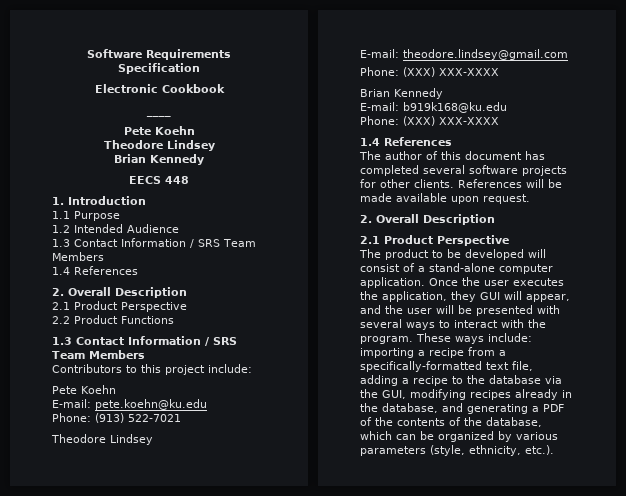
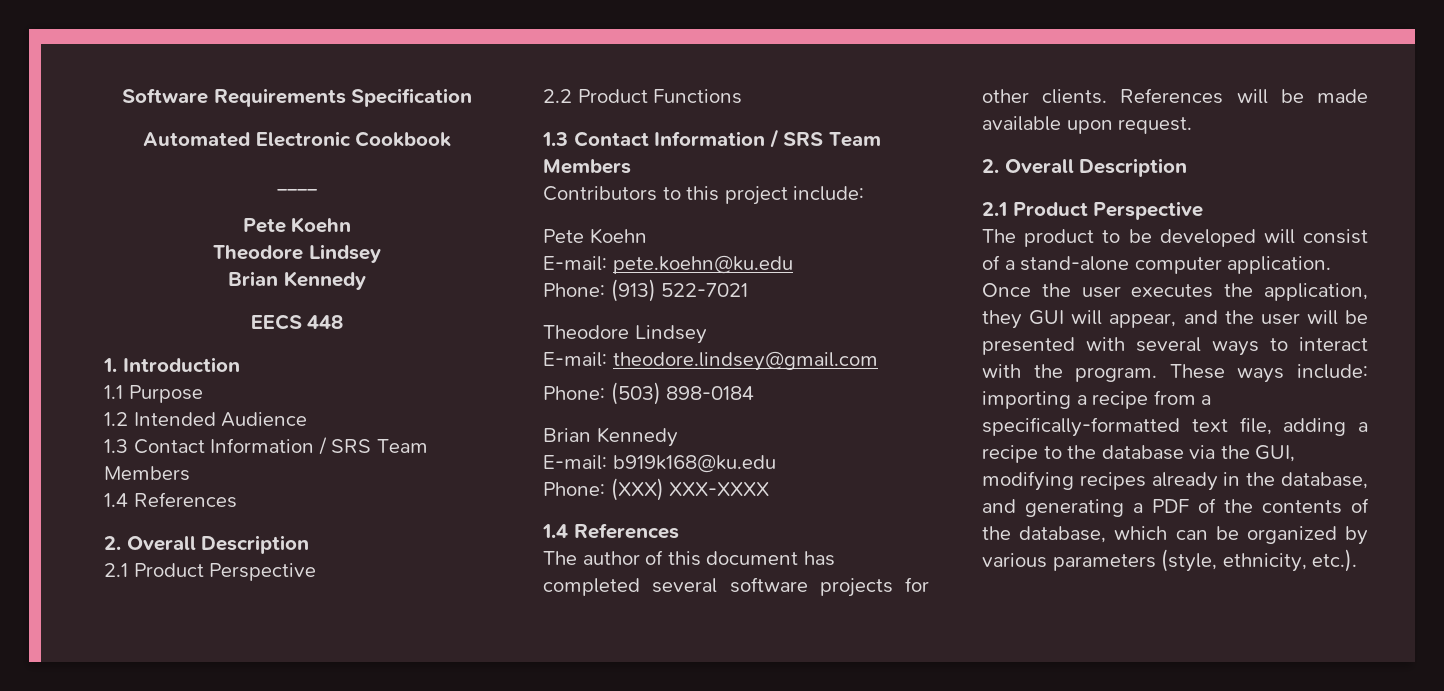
- Electronic Cookbook
+ Automated Electronic Cookbook
  E-mail: theodore.lindsey@gmail.com
- Phone: (XXX) XXX-XXXX
+ Phone: (503) 898-0184

